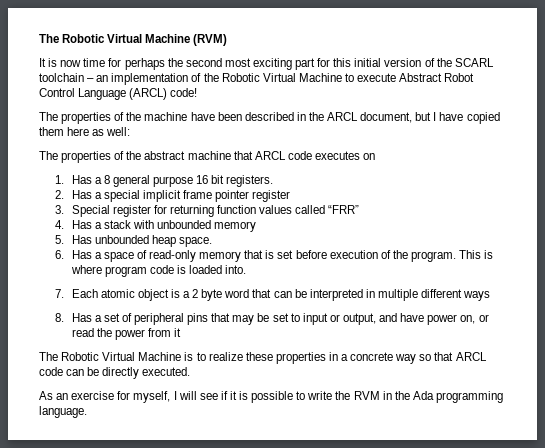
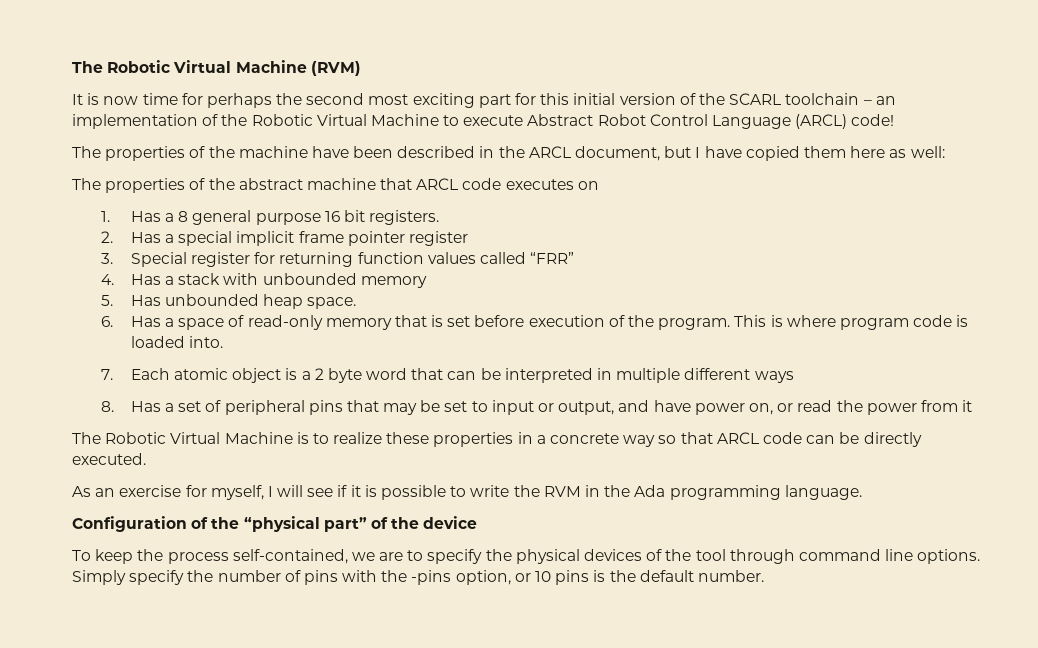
+ Configuration of the “physical part” of the device
+ To keep the process self-contained, we are to specify the physical devices of the tool through command line options. Simply specify the number of pins with the -pins option, or 10 pins is the default number.

